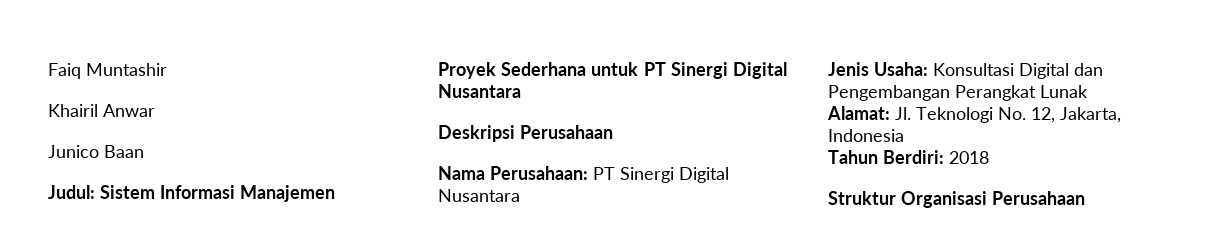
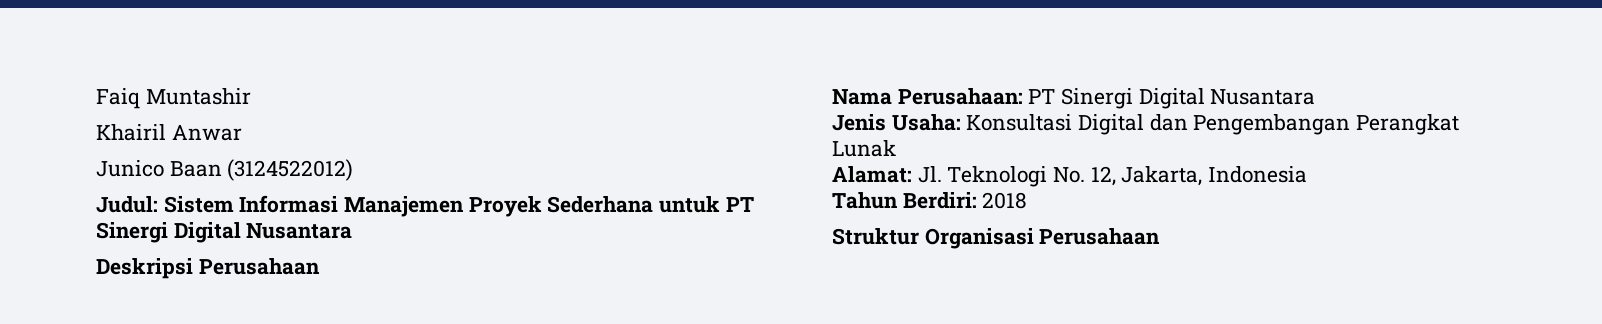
- Junico Baan
+ Junico Baan (3124522012)

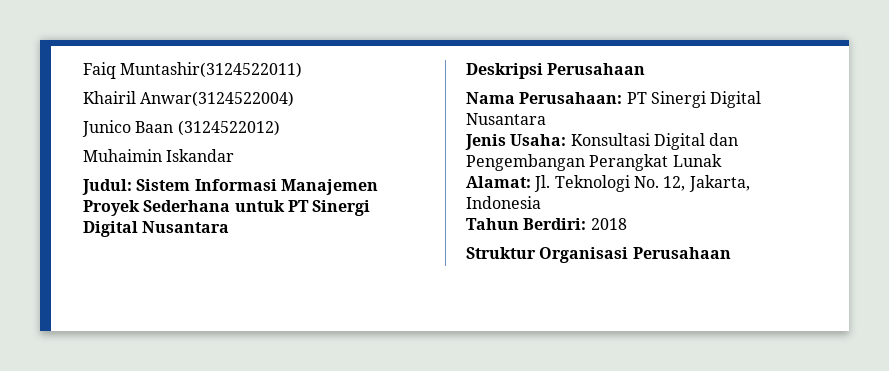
- Faiq Muntashir
+ Faiq Muntashir(3124522011)
- Khairil Anwar
+ Khairil Anwar(3124522004)
+ Muhaimin Iskandar

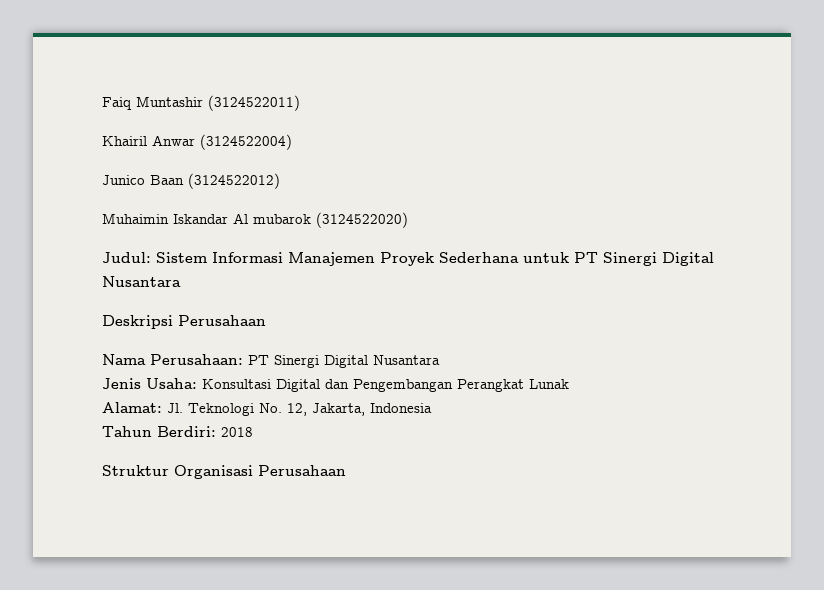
- Faiq Muntashir(3124522011)
+ Faiq Muntashir (3124522011)
- Khairil Anwar(3124522004)
+ Khairil Anwar (3124522004)
- Muhaimin Iskandar
+ Muhaimin Iskandar Al mubarok (3124522020)

